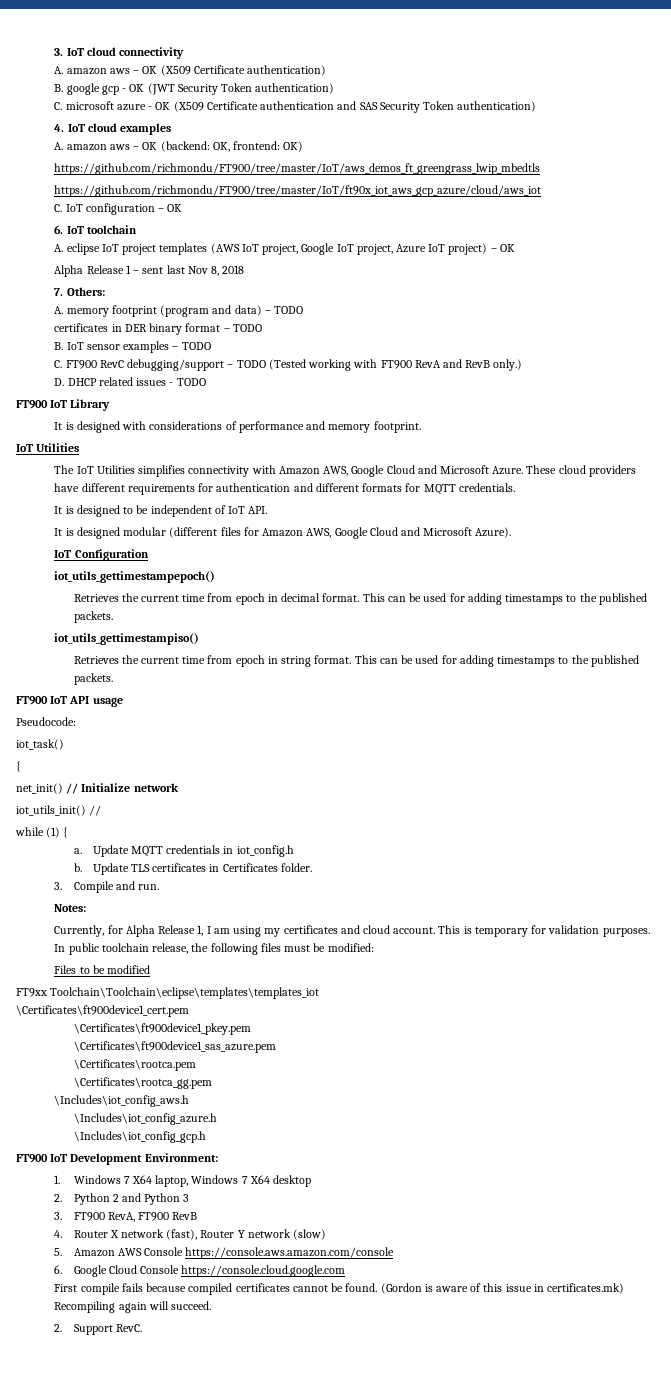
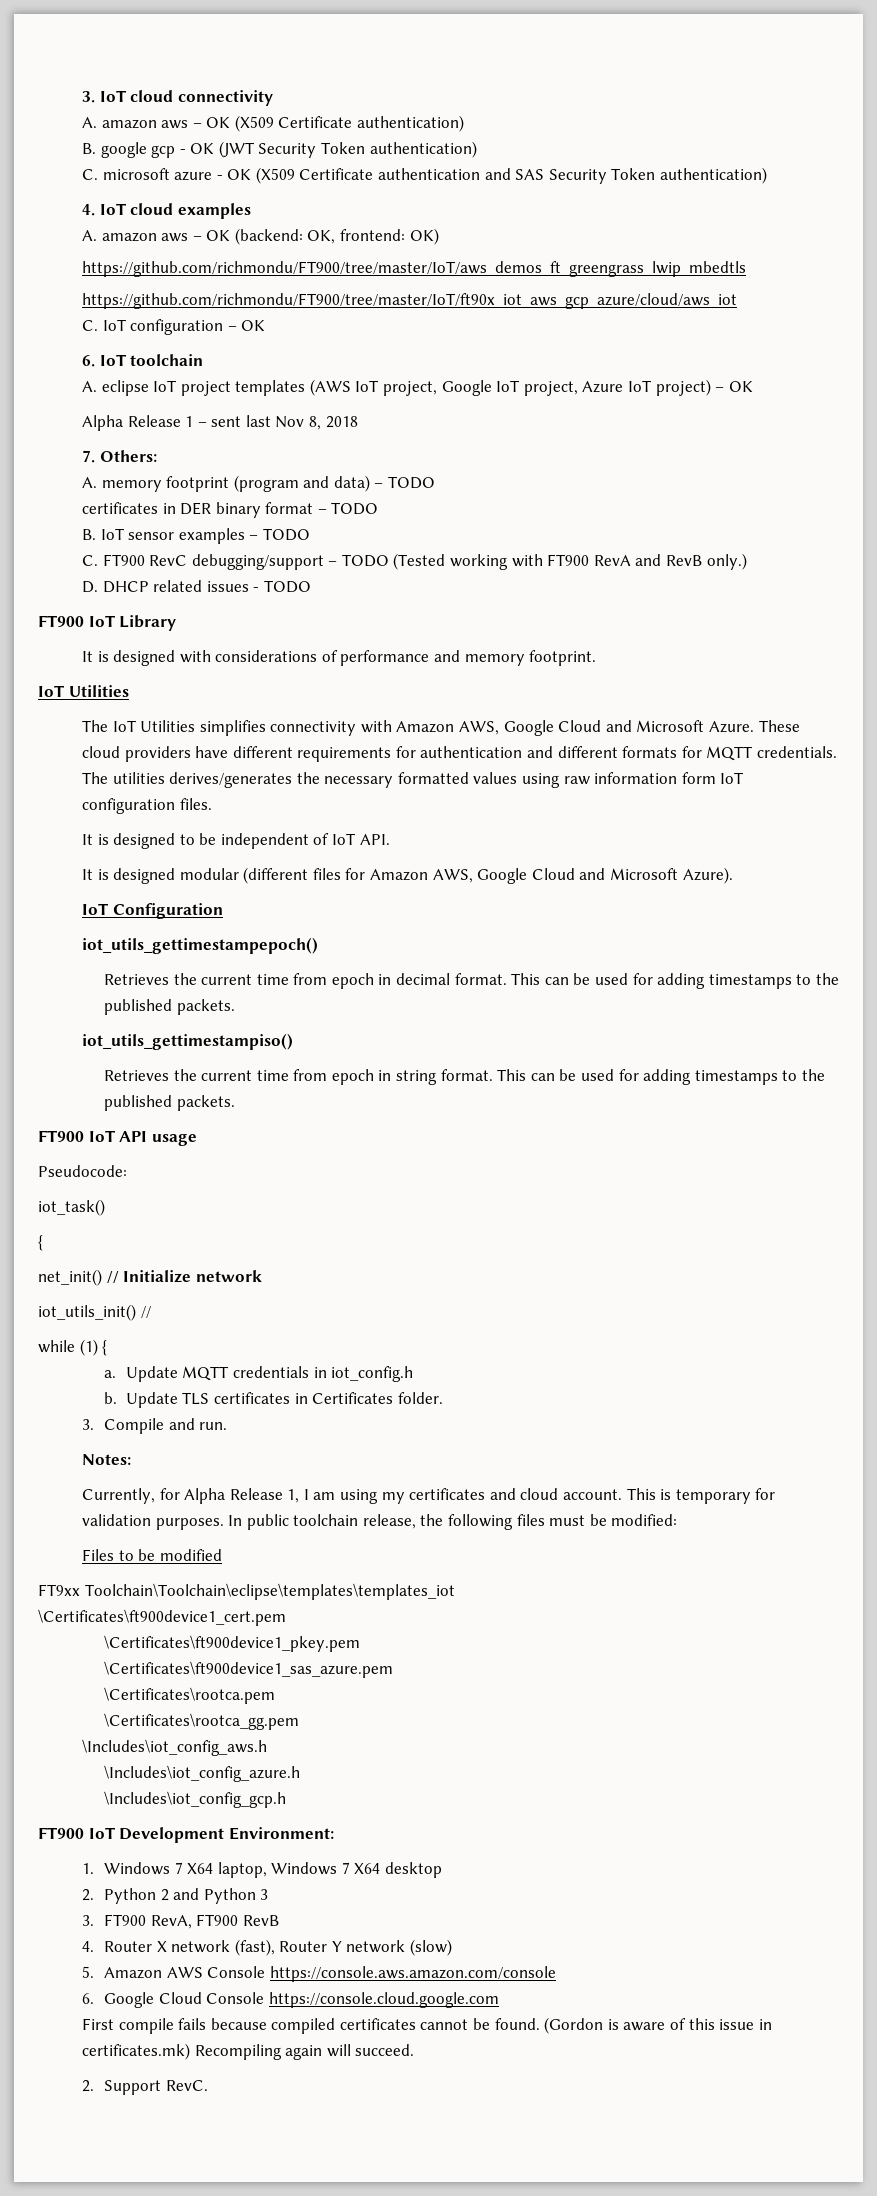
+ The utilities derives/generates the necessary formatted values using raw information form IoT configuration files.

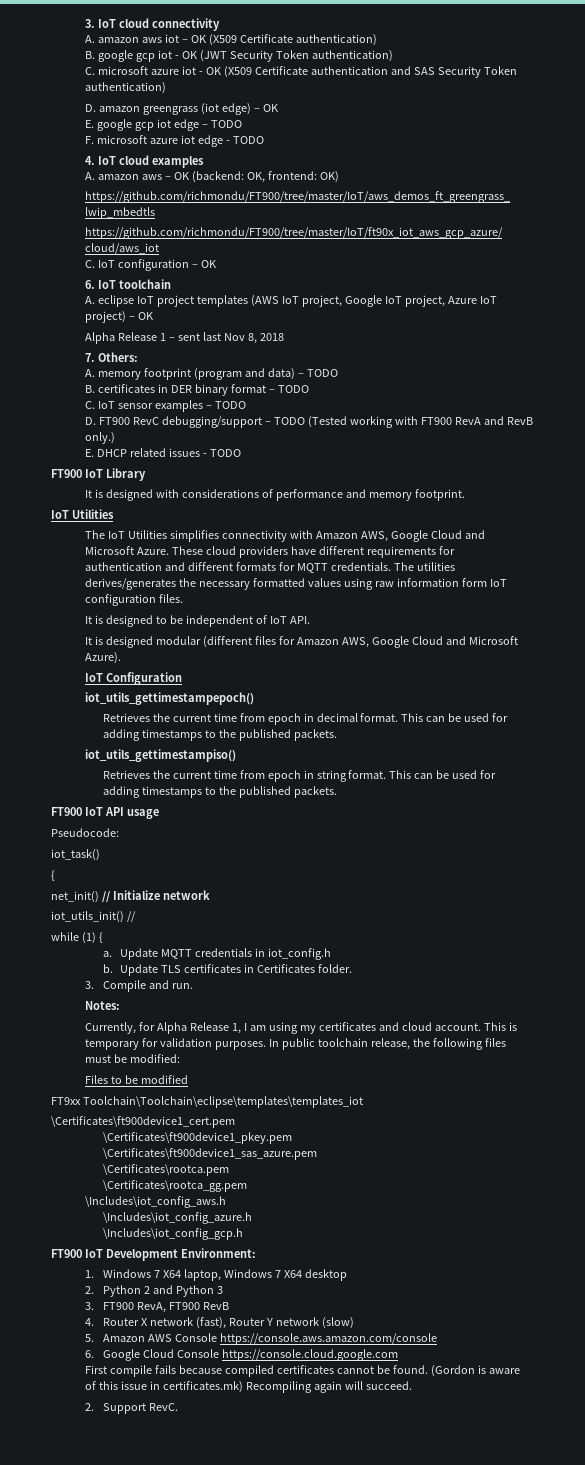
- A. amazon aws – OK (X509 Certificate authentication)
+ A. amazon aws iot – OK (X509 Certificate authentication)
- B. google gcp - OK (JWT Security Token authentication)
+ B. google gcp iot - OK (JWT Security Token authentication)
- C. microsoft azure - OK (X509 Certificate authentication and SAS Security Token authentication)
+ C. microsoft azure iot - OK (X509 Certificate authentication and SAS Security Token authentication)
+ D. amazon greengrass (iot edge) – OK
+ E. google gcp iot edge – TODO
+ F. microsoft azure iot edge - TODO
- certificates in DER binary format – TODO
+ B. certificates in DER binary format – TODO
- B. IoT sensor examples – TODO
+ C. IoT sensor examples – TODO
- C. FT900 RevC debugging/support – TODO (Tested working with FT900 RevA and RevB only.)
+ D. FT900 RevC debugging/support – TODO (Tested working with FT900 RevA and RevB only.)
- D. DHCP related issues - TODO
+ E. DHCP related issues - TODO

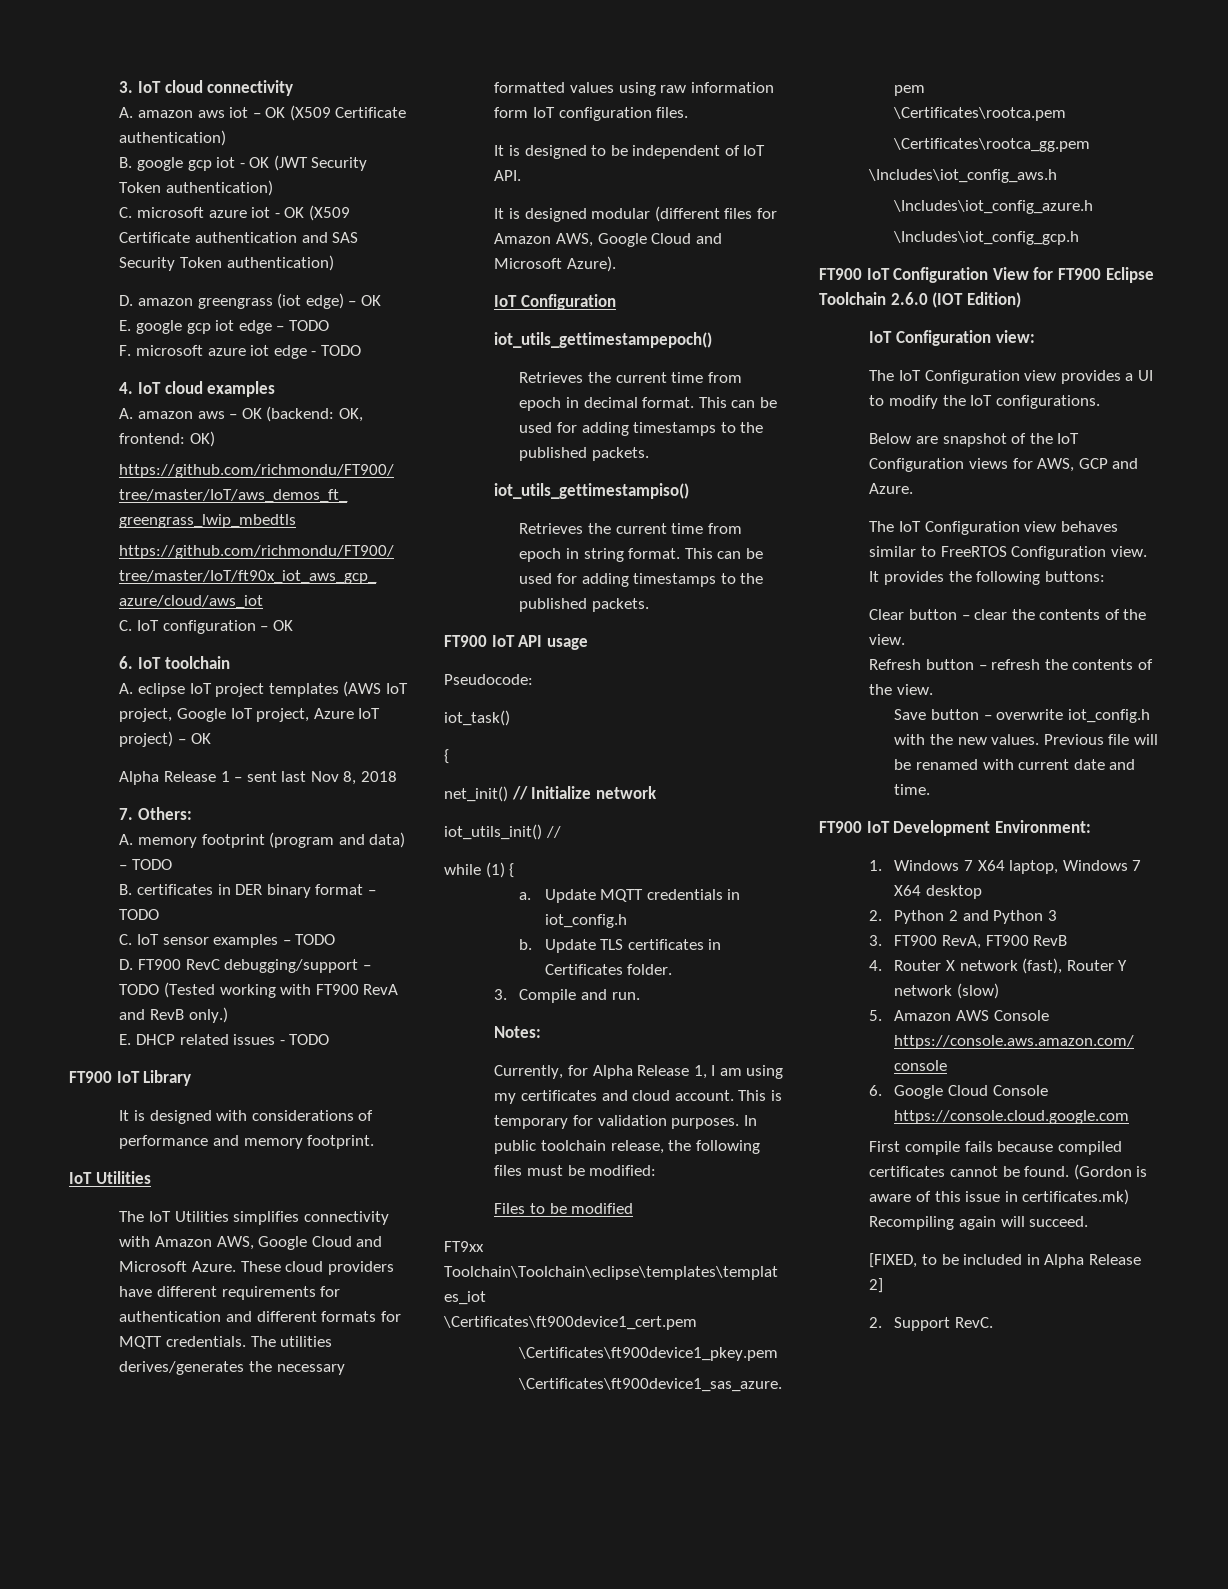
+ FT900 IoT Configuration View for FT900 Eclipse Toolchain 2.6.0 (IOT Edition)
+ IoT Configuration view:
+ The IoT Configuration view provides a UI to modify the IoT configurations.
+ Below are snapshot of the IoT Configuration views for AWS, GCP and Azure.
+ The IoT Configuration view behaves similar to FreeRTOS Configuration view. It provides the following buttons:
+ Clear button – clear the contents of the view.
+ Refresh button – refresh the contents of the view.
+ Save button – overwrite iot_config.h with the new values. Previous file will be renamed with current date and time.
+ [FIXED, to be included in Alpha Release 2]

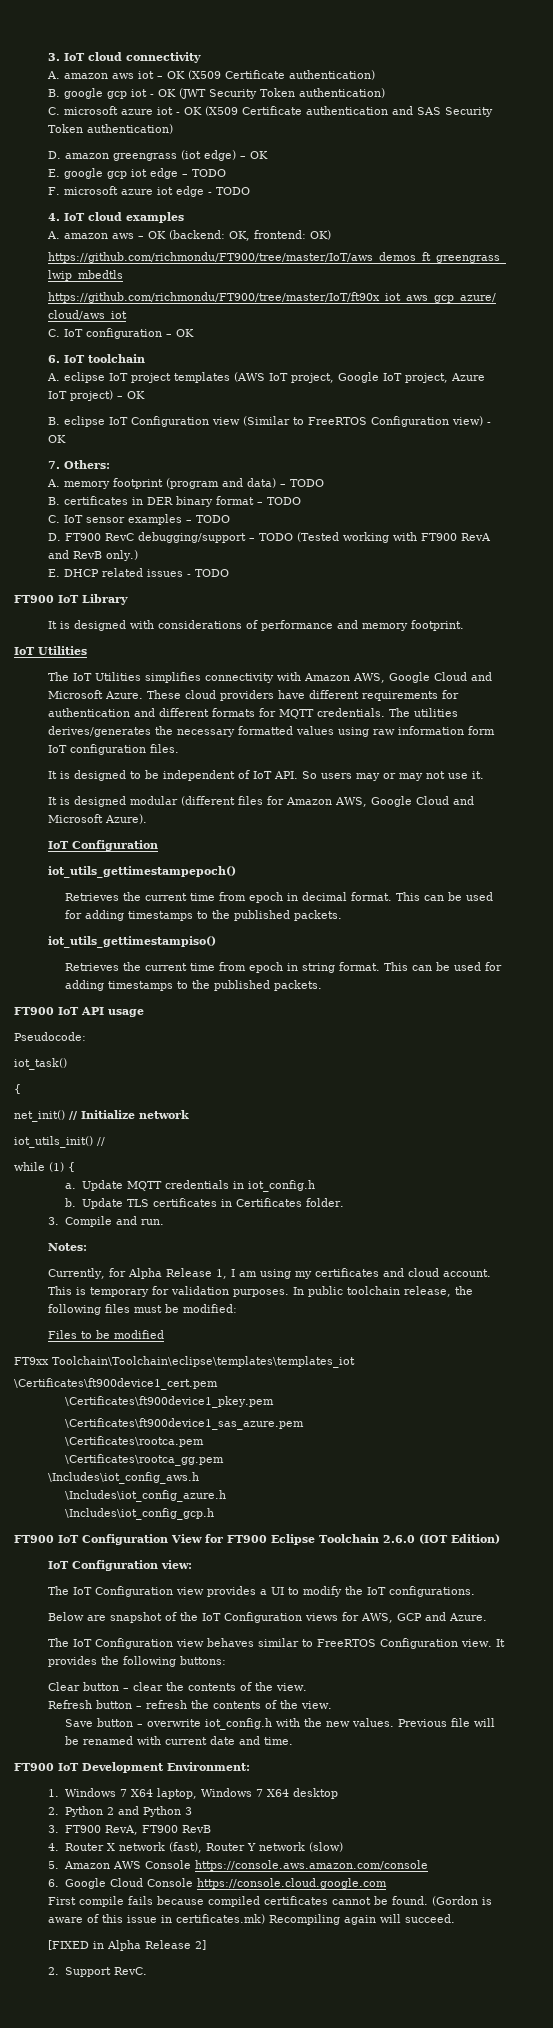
- Alpha Release 1 – sent last Nov 8, 2018
+ B. eclipse IoT Configuration view (Similar to FreeRTOS Configuration view) - OK
- It is designed to be independent of IoT API.
+ It is designed to be independent of IoT API. So users may or may not use it.
- [FIXED, to be included in Alpha Release 2]
+ [FIXED in Alpha Release 2]

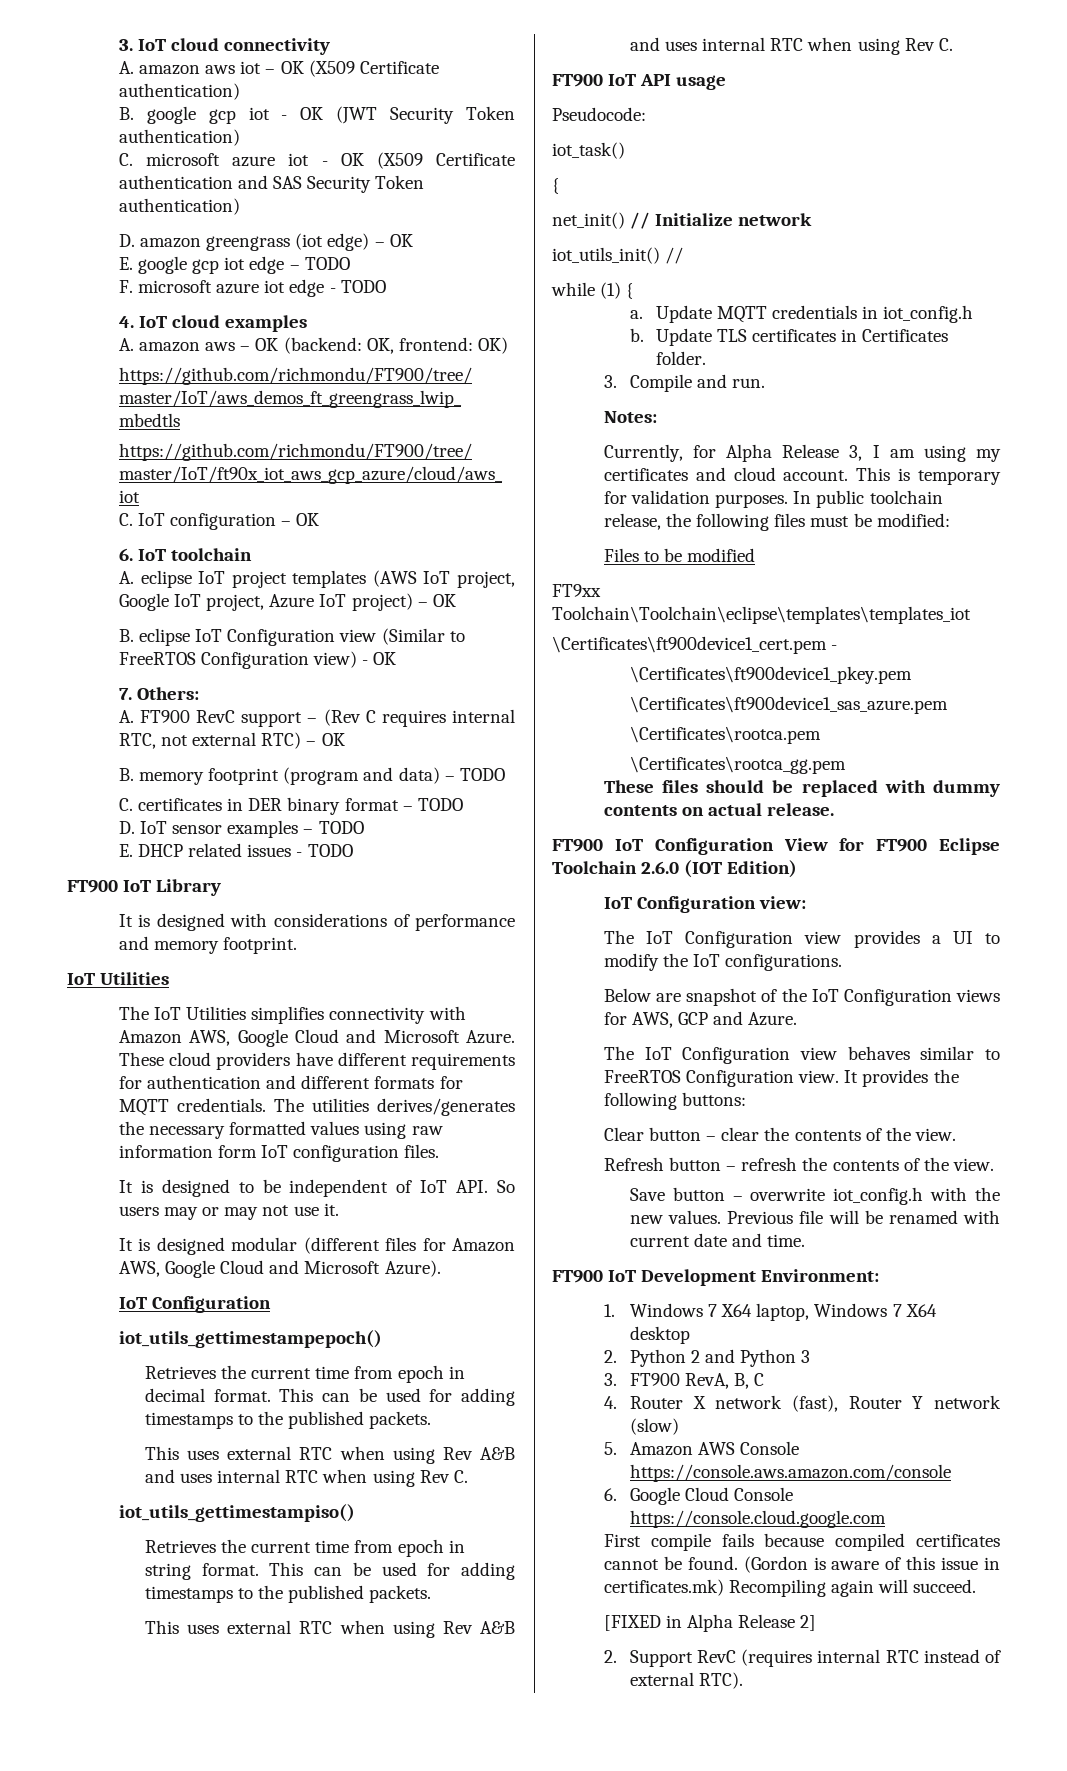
- A. memory footprint (program and data) – TODO
+ A. FT900 RevC support – (Rev C requires internal RTC, not external RTC) – OK
+ B. memory footprint (program and data) – TODO
- B. certificates in DER binary format – TODO
+ C. certificates in DER binary format – TODO
- C. IoT sensor examples – TODO
+ D. IoT sensor examples – TODO
- D. FT900 RevC debugging/support – TODO (Tested working with FT900 RevA and RevB only.)
  Retrieves the current time from epoch in decimal format. This can be used for adding timestamps to the published packets.
+ This uses external RTC when using Rev A&B and uses internal RTC when using Rev C.
  Retrieves the current time from epoch in string format. This can be used for adding timestamps to the published packets.
+ This uses external RTC when using Rev A&B and uses internal RTC when using Rev C.
- Currently, for Alpha Release 1, I am using my certificates and cloud account.
+ Currently, for Alpha Release 3, I am using my certificates and cloud account.
- \Certificates\ft900device1_cert.pem
+ \Certificates\ft900device1_cert.pem -
- \Includes\iot_config_aws.h
- \Includes\iot_config_azure.h
- \Includes\iot_config_gcp.h
+ These files should be replaced with dummy contents on actual release.
- 3. FT900 RevA, FT900 RevB
+ 3. FT900 RevA, B, C
- 2. Support RevC.
+ 2. Support RevC (requires internal RTC instead of external RTC).

